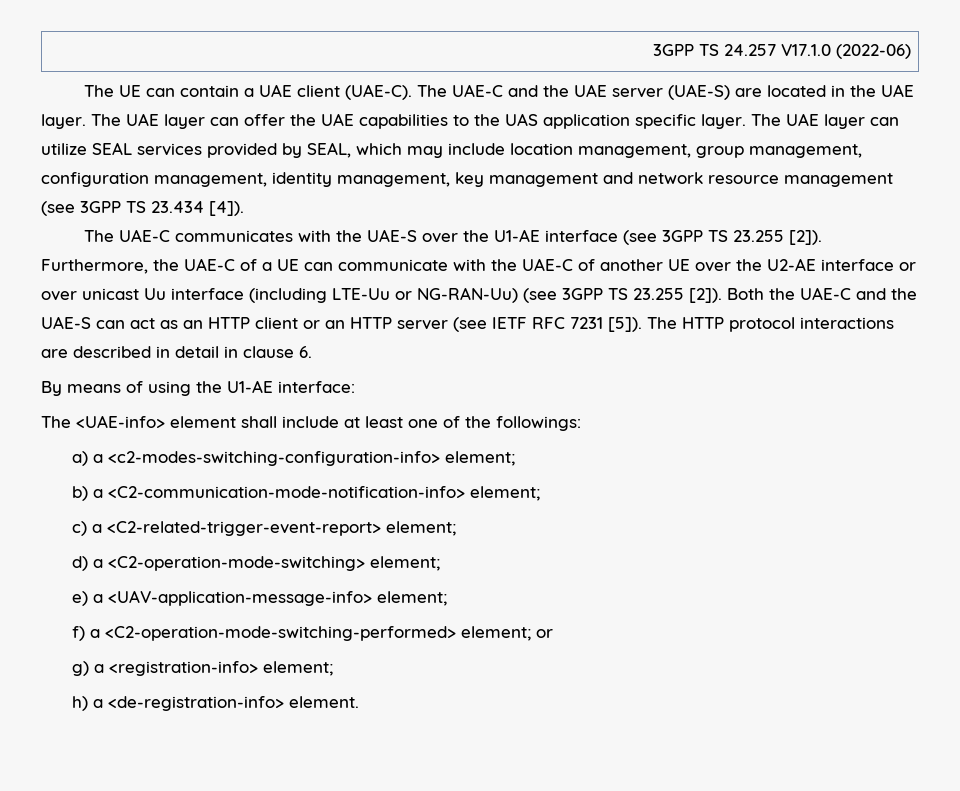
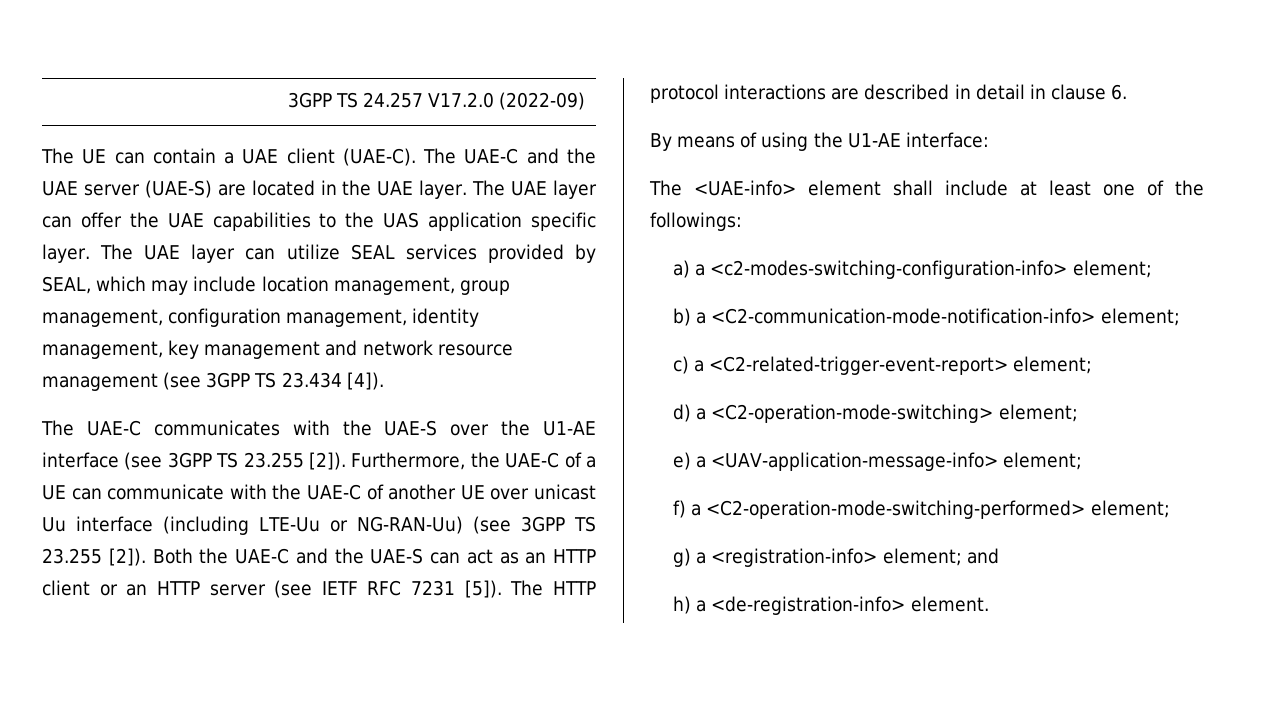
- 3GPP TS 24.257 V17.1.0 (2022-06)
+ 3GPP TS 24.257 V17.2.0 (2022-09)
- Furthermore, the UAE-C of a UE can communicate with the UAE-C of another UE over the U2-AE interface or over unicast Uu interface (including LTE-Uu or NG-RAN-Uu) (see 3GPP TS 23.255 [2]).
+ Furthermore, the UAE-C of a UE can communicate with the UAE-C of another UE over unicast Uu interface (including LTE-Uu or NG-RAN-Uu) (see 3GPP TS 23.255 [2]).
- f) a <C2-operation-mode-switching-performed> element; or
+ f) a <C2-operation-mode-switching-performed> element;
- g) a <registration-info> element;
+ g) a <registration-info> element; and

